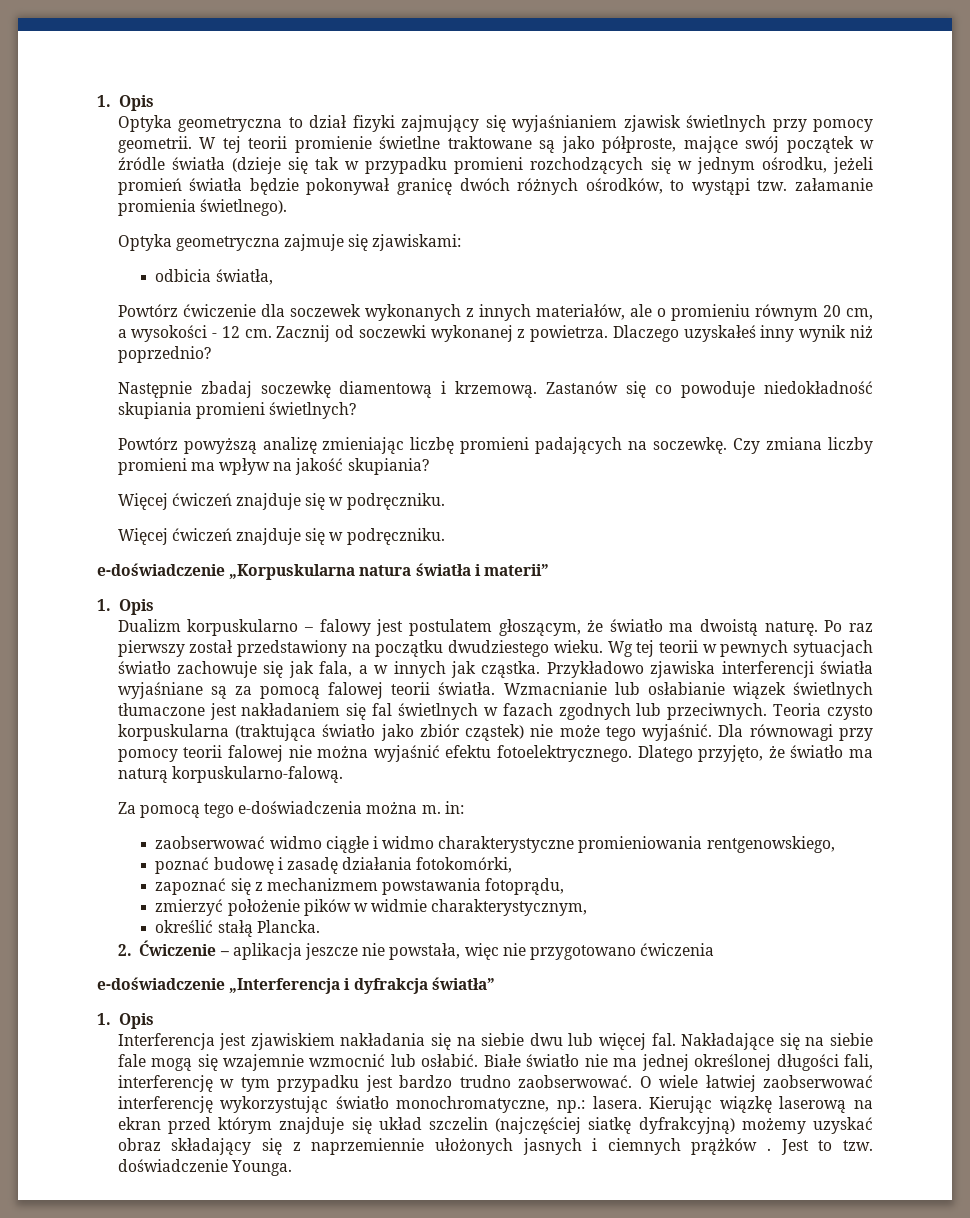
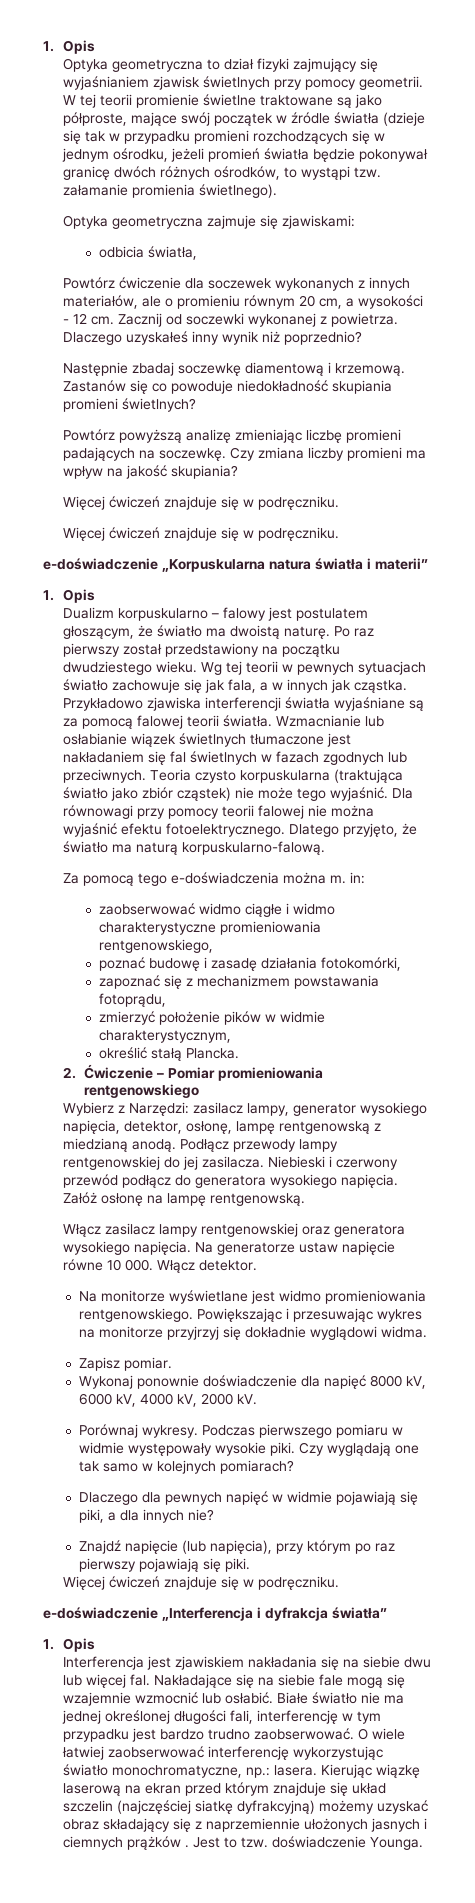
- 2. Ćwiczenie – aplikacja jeszcze nie powstała, więc nie przygotowano ćwiczenia
+ 2. Ćwiczenie – Pomiar promieniowania rentgenowskiego
+ Wybierz z Narzędzi: zasilacz lampy, generator wysokiego napięcia, detektor, osłonę, lampę rentgenowską z miedzianą anodą. Podłącz przewody lampy rentgenowskiej do jej zasilacza. Niebieski i czerwony przewód podłącz do generatora wysokiego napięcia. Załóż osłonę na lampę rentgenowską.
+ Włącz zasilacz lampy rentgenowskiej oraz generatora wysokiego napięcia. Na generatorze ustaw napięcie równe 10 000. Włącz detektor.
+ Na monitorze wyświetlane jest widmo promieniowania rentgenowskiego. Powiększając i przesuwając wykres na monitorze przyjrzyj się dokładnie wyglądowi widma.
+ Zapisz pomiar.
+ Wykonaj ponownie doświadczenie dla napięć 8000 kV, 6000 kV, 4000 kV, 2000 kV.
+ Porównaj wykresy. Podczas pierwszego pomiaru w widmie występowały wysokie piki. Czy wyglądają one tak samo w kolejnych pomiarach?
+ Dlaczego dla pewnych napięć w widmie pojawiają się piki, a dla innych nie?
+ Znajdź napięcie (lub napięcia), przy którym po raz pierwszy pojawiają się piki.
+ Więcej ćwiczeń znajduje się w podręczniku.

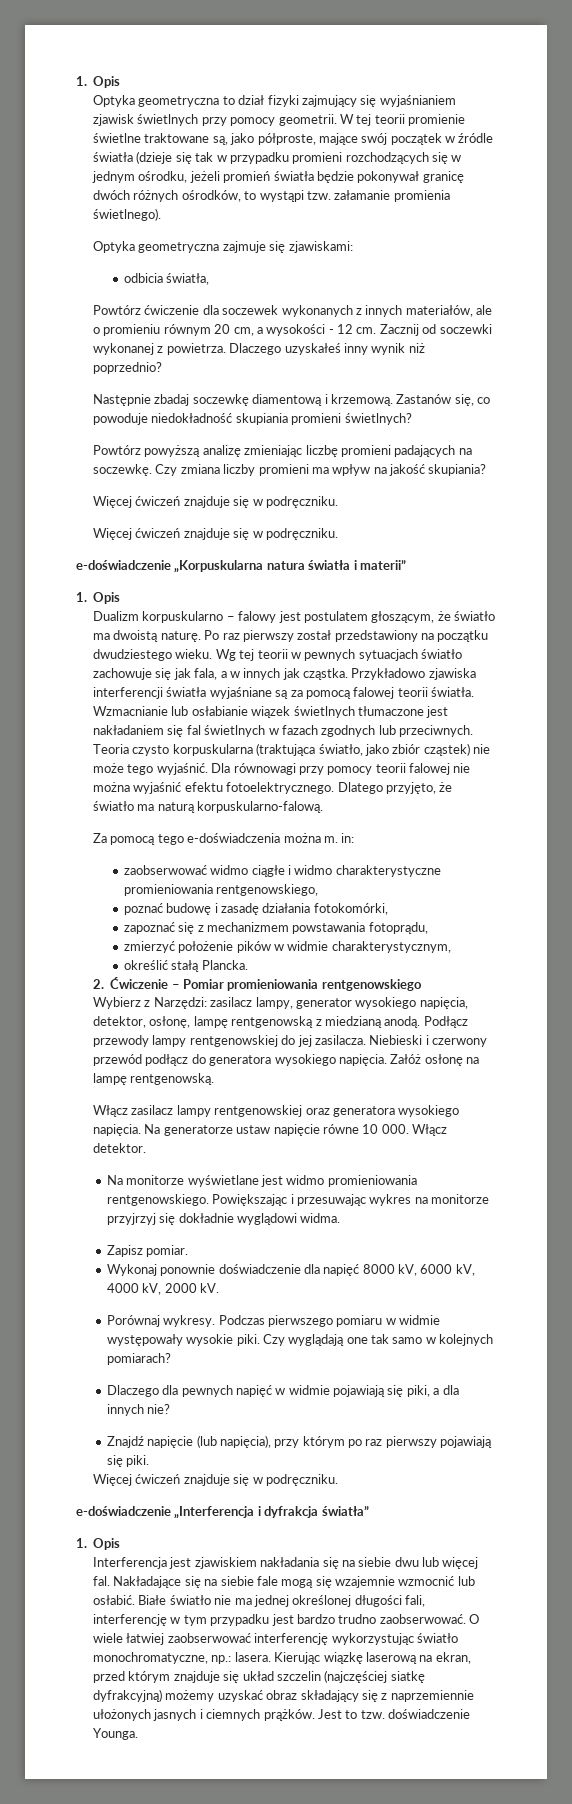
- W tej teorii promienie świetlne traktowane są jako półproste, mające swój początek w źródle światła (dzieje się tak w przypadku promieni rozchodzących się w jednym ośrodku, jeżeli promień światła będzie pokonywał granicę dwóch różnych ośrodków, to wystąpi tzw. załamanie promienia świetlnego).
+ W tej teorii promienie świetlne traktowane są, jako półproste, mające swój początek w źródle światła (dzieje się tak w przypadku promieni rozchodzących się w jednym ośrodku, jeżeli promień światła będzie pokonywał granicę dwóch różnych ośrodków, to wystąpi tzw. załamanie promienia świetlnego).
- Zastanów się co powoduje niedokładność skupiania promieni świetlnych?
+ Zastanów się, co powoduje niedokładność skupiania promieni świetlnych?
- Teoria czysto korpuskularna (traktująca światło jako zbiór cząstek) nie może tego wyjaśnić.
+ Teoria czysto korpuskularna (traktująca światło, jako zbiór cząstek) nie może tego wyjaśnić.
- Kierując wiązkę laserową na ekran przed którym znajduje się układ szczelin (najczęściej siatkę dyfrakcyjną) możemy uzyskać obraz składający się z naprzemiennie ułożonych jasnych i ciemnych prążków .
+ Kierując wiązkę laserową na ekran, przed którym znajduje się układ szczelin (najczęściej siatkę dyfrakcyjną) możemy uzyskać obraz składający się z naprzemiennie ułożonych jasnych i ciemnych prążków.

